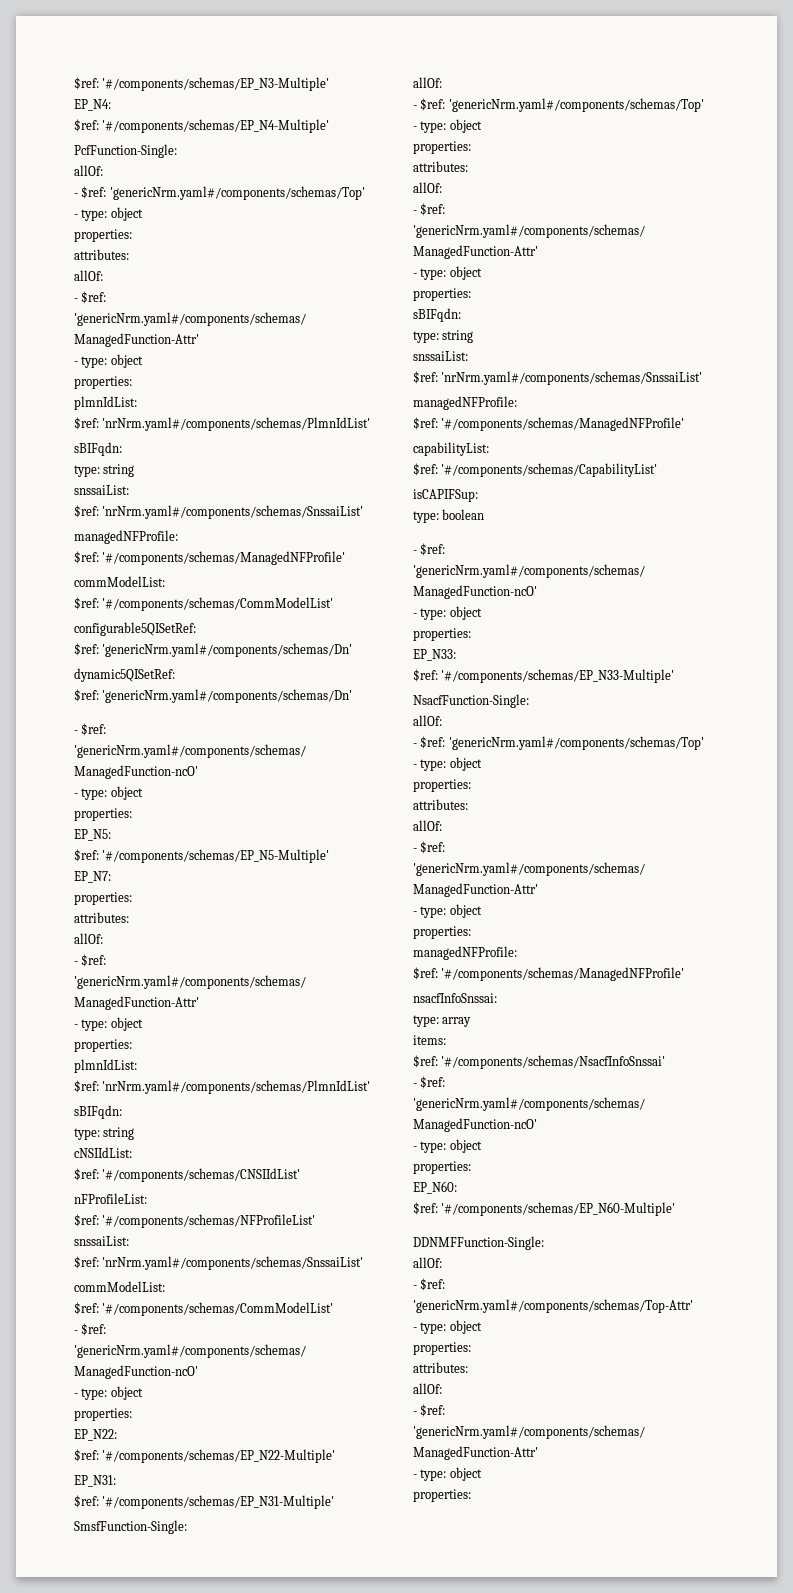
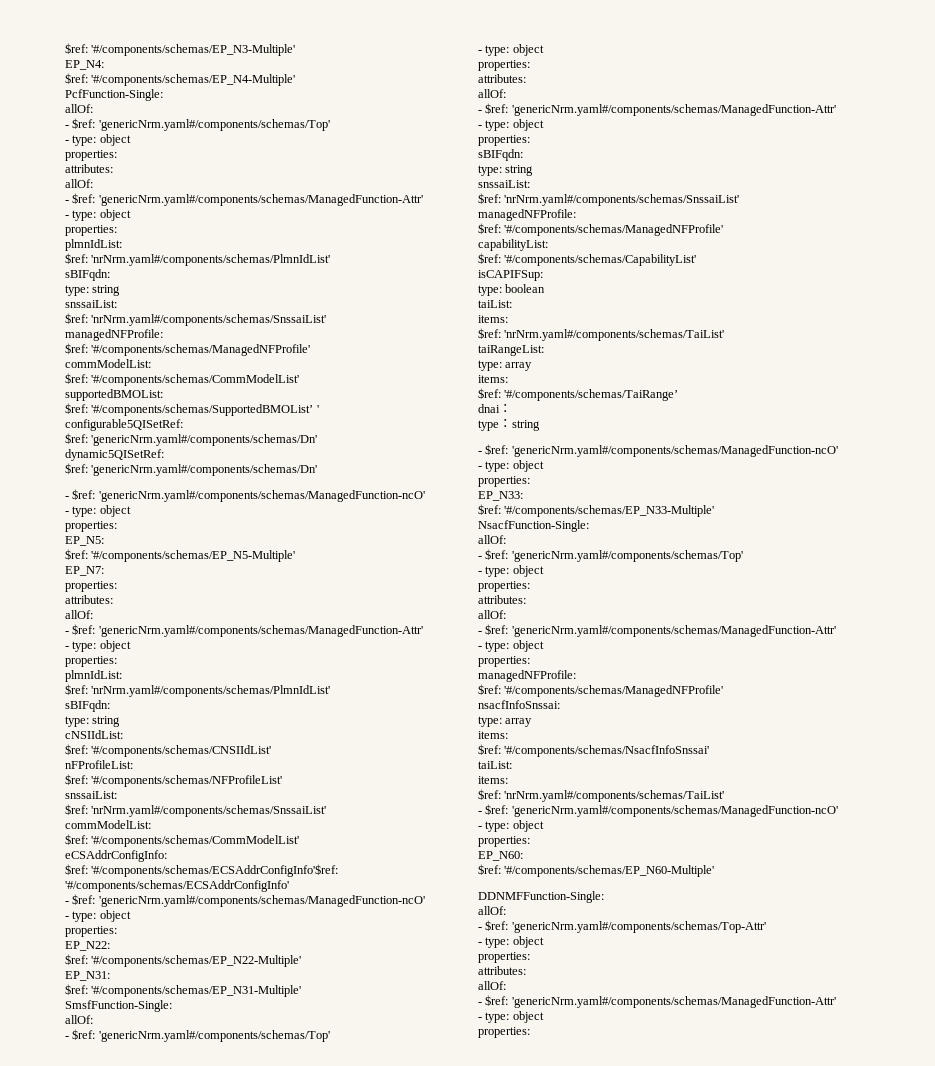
+ supportedBMOList:
+ $ref: '#/components/schemas/SupportedBMOList’ '
+ eCSAddrConfigInfo:
+ $ref: '#/components/schemas/ECSAddrConfigInfo'$ref: '#/components/schemas/ECSAddrConfigInfo'
  type: boolean
+ taiList:
+ items:
+ $ref: 'nrNrm.yaml#/components/schemas/TaiList'
+ taiRangeList:
+ type: array
+ items:
+ $ref: '#/components/schemas/TaiRange’
+ dnai：
+ type：string
  $ref: '#/components/schemas/NsacfInfoSnssai'
+ taiList:
+ items:
+ $ref: 'nrNrm.yaml#/components/schemas/TaiList'

